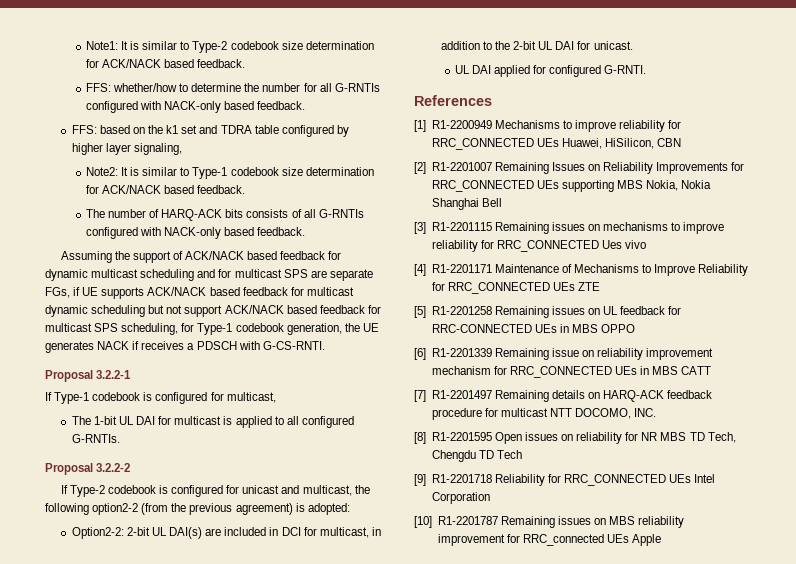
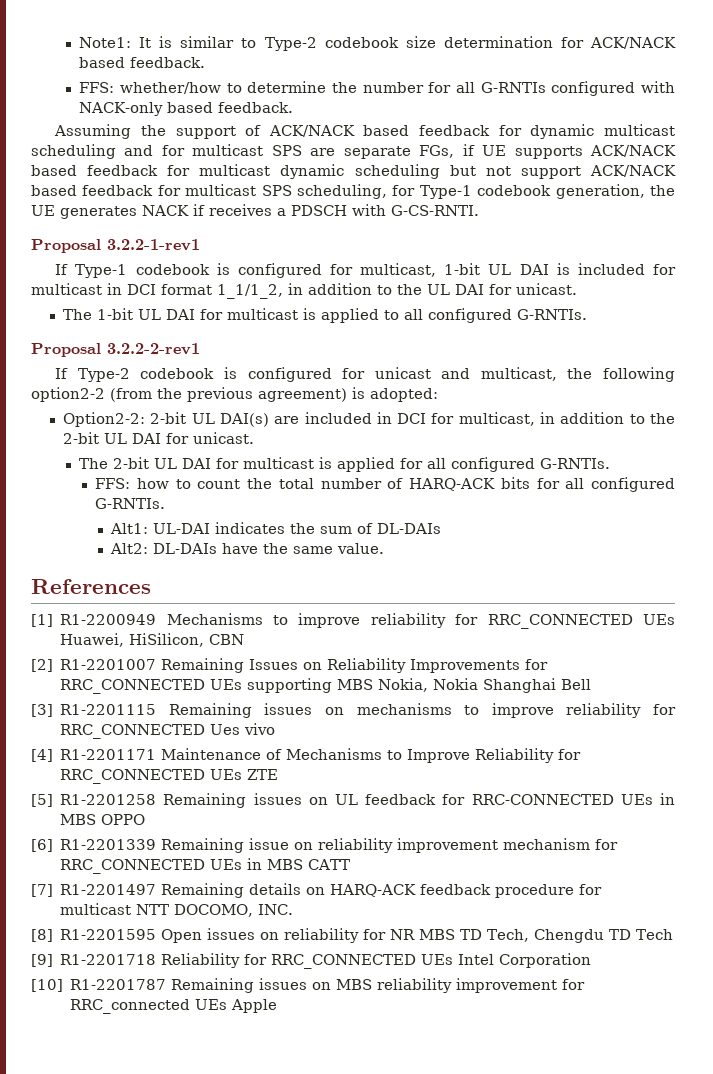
- FFS: based on the k1 set and TDRA table configured by higher layer signaling,
- Note2: It is similar to Type-1 codebook size determination for ACK/NACK based feedback.
- The number of HARQ-ACK bits consists of all G-RNTIs configured with NACK-only based feedback.
- Proposal 3.2.2-1
+ Proposal 3.2.2-1-rev1
- If Type-1 codebook is configured for multicast,
+ If Type-1 codebook is configured for multicast, 1-bit UL DAI is included for multicast in DCI format 1_1/1_2, in addition to the UL DAI for unicast.
- Proposal 3.2.2-2
+ Proposal 3.2.2-2-rev1
- UL DAI applied for configured G-RNTI.
+ The 2-bit UL DAI for multicast is applied for all configured G-RNTIs.
+ FFS: how to count the total number of HARQ-ACK bits for all configured G-RNTIs.
+ Alt1: UL-DAI indicates the sum of DL-DAIs
+ Alt2: DL-DAIs have the same value.

